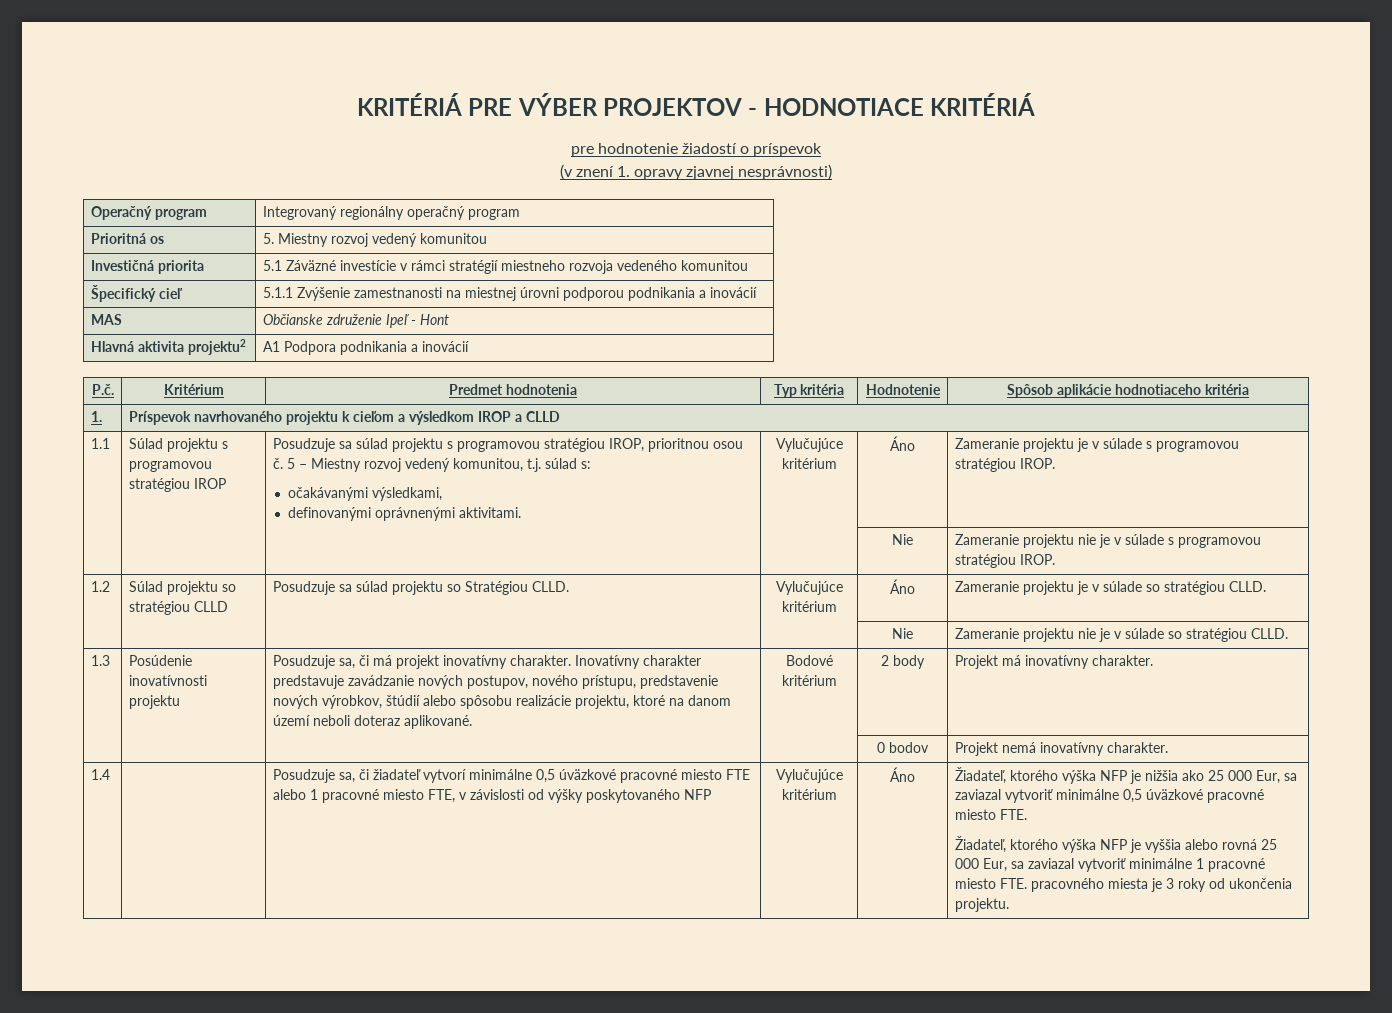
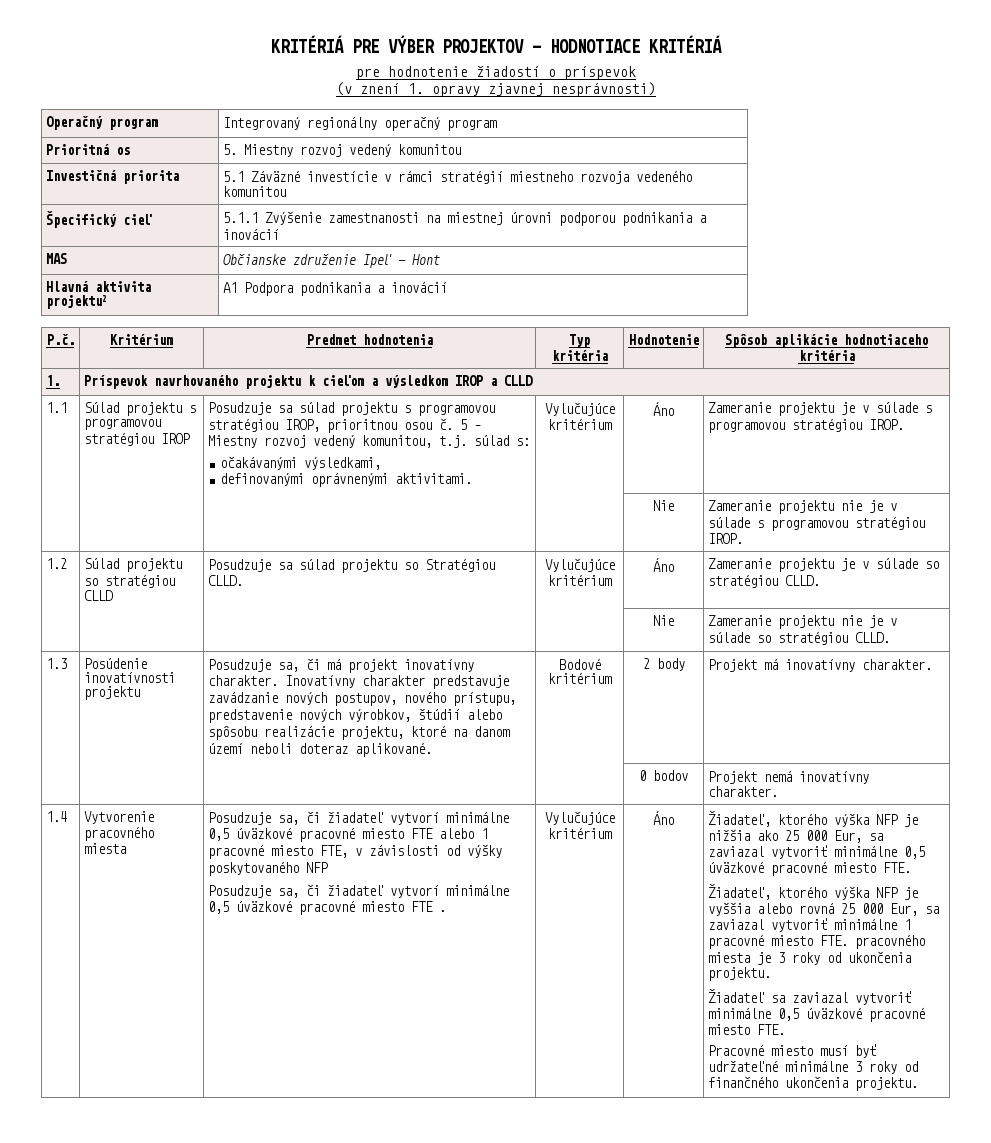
+ Vytvorenie pracovného miesta
+ Posudzuje sa, či žiadateľ vytvorí minimálne 0,5 úväzkové pracovné miesto FTE .
+ Žiadateľ sa zaviazal vytvoriť minimálne 0,5 úväzkové pracovné miesto FTE.
+ Pracovné miesto musí byť udržateľné minimálne 3 roky od finančného ukončenia projektu.

